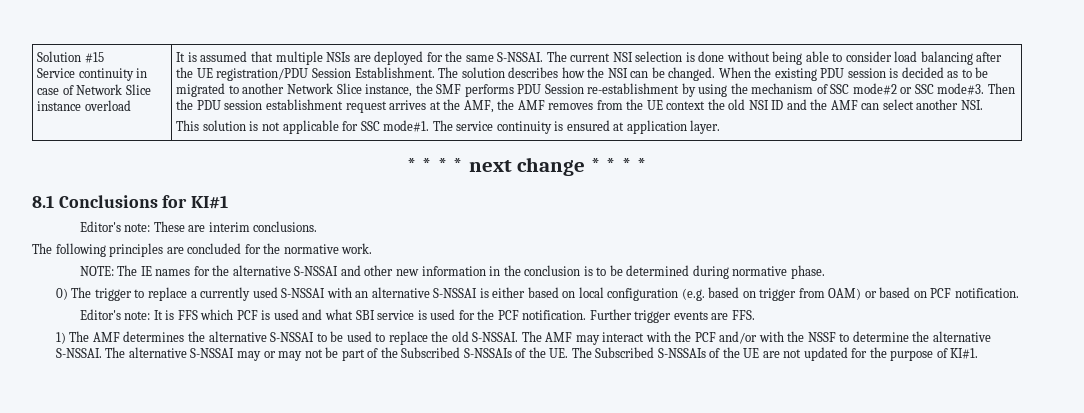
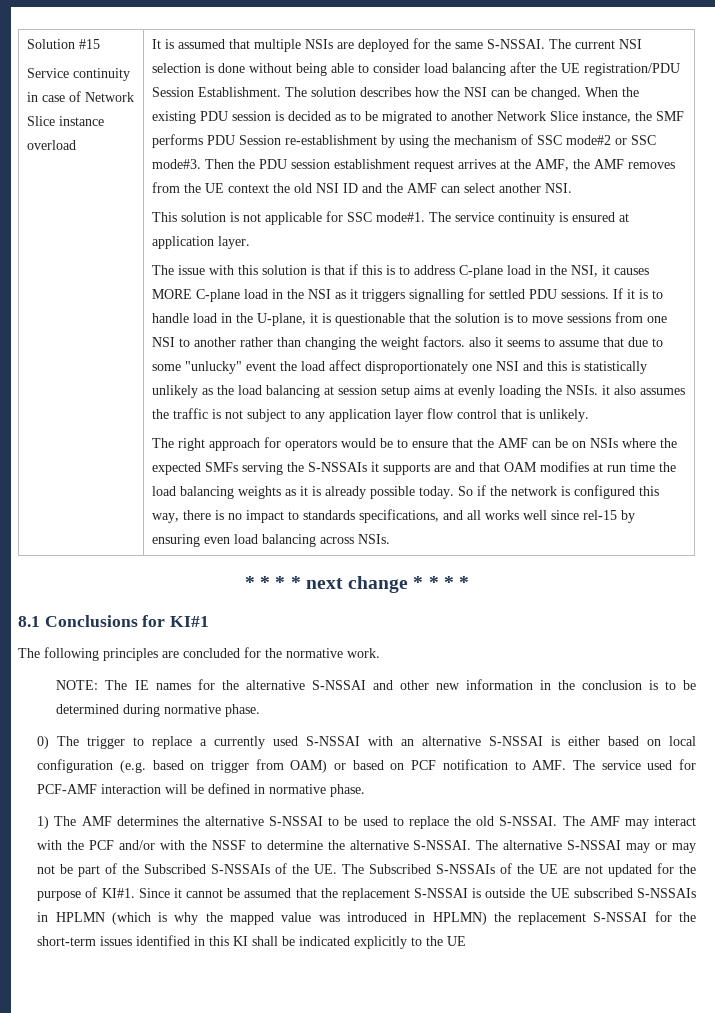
+ The issue with this solution is that if this is to address C-plane load in the NSI, it causes MORE C-plane load in the NSI as it triggers signalling for settled PDU sessions. If it is to handle load in the U-plane, it is questionable that the solution is to move sessions from one NSI to another rather than changing the weight factors. also it seems to assume that due to some "unlucky" event the load affect disproportionately one NSI and this is statistically unlikely as the load balancing at session setup aims at evenly loading the NSIs. it also assumes the traffic is not subject to any application layer flow control that is unlikely.
+ The right approach for operators would be to ensure that the AMF can be on NSIs where the expected SMFs serving the S-NSSAIs it supports are and that OAM modifies at run time the load balancing weights as it is already possible today. So if the network is configured this way, there is no impact to standards specifications, and all works well since rel-15 by ensuring even load balancing across NSIs.
- Editor's note: These are interim conclusions.
- 0) The trigger to replace a currently used S-NSSAI with an alternative S-NSSAI is either based on local configuration (e.g. based on trigger from OAM) or based on PCF notification.
- Editor's note: It is FFS which PCF is used and what SBI service is used for the PCF notification. Further trigger events are FFS.
+ 0) The trigger to replace a currently used S-NSSAI with an alternative S-NSSAI is either based on local configuration (e.g. based on trigger from OAM) or based on PCF notification to AMF. The service used for PCF-AMF interaction will be defined in normative phase.
+ Since it cannot be assumed that the replacement S-NSSAI is outside the UE subscribed S-NSSAIs in HPLMN (which is why the mapped value was introduced in HPLMN) the replacement S-NSSAI for the short-term issues identified in this KI shall be indicated explicitly to the UE

